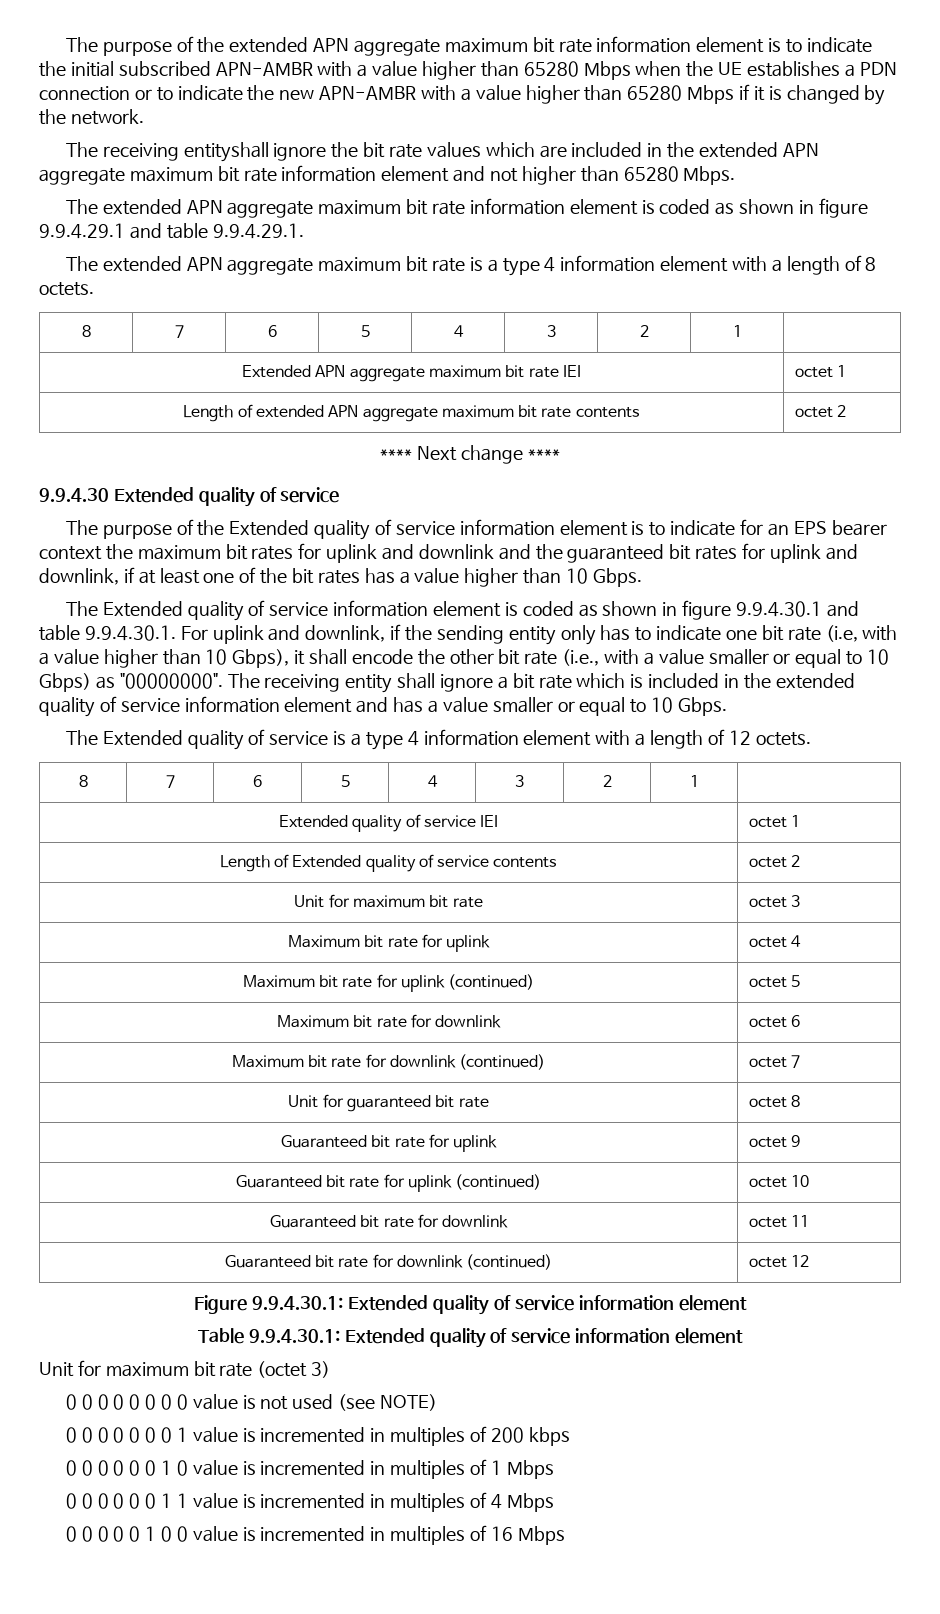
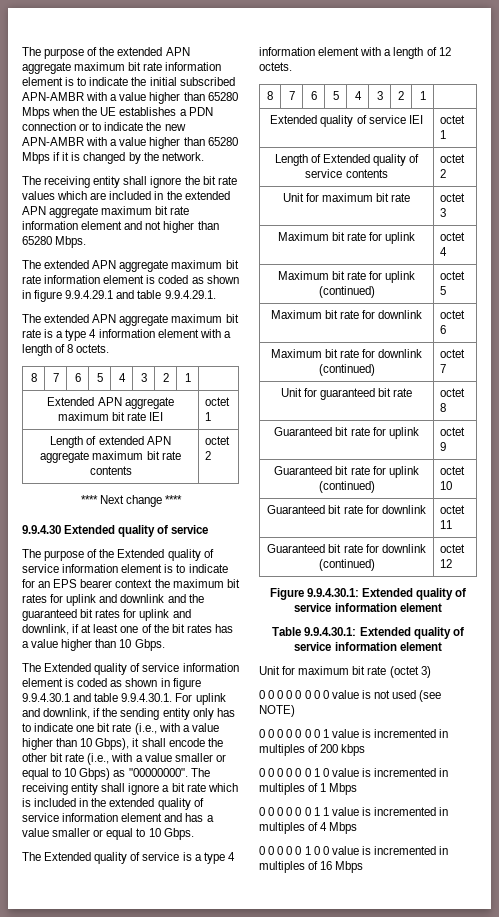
- The receiving entityshall ignore the bit rate values which are included in the extended APN aggregate maximum bit rate information element and not higher than 65280 Mbps.
+ The receiving entity shall ignore the bit rate values which are included in the extended APN aggregate maximum bit rate information element and not higher than 65280 Mbps.
- The Extended quality of service information element is coded as shown in figure 9.9.4.30.1 and table 9.9.4.30.1. For uplink and downlink, if the sending entity only has to indicate one bit rate (i.e, with a value higher than 10 Gbps), it shall encode the other bit rate (i.e., with a value smaller or equal to 10 Gbps) as "00000000".
+ The Extended quality of service information element is coded as shown in figure 9.9.4.30.1 and table 9.9.4.30.1. For uplink and downlink, if the sending entity only has to indicate one bit rate (i.e., with a value higher than 10 Gbps), it shall encode the other bit rate (i.e., with a value smaller or equal to 10 Gbps) as "00000000".

